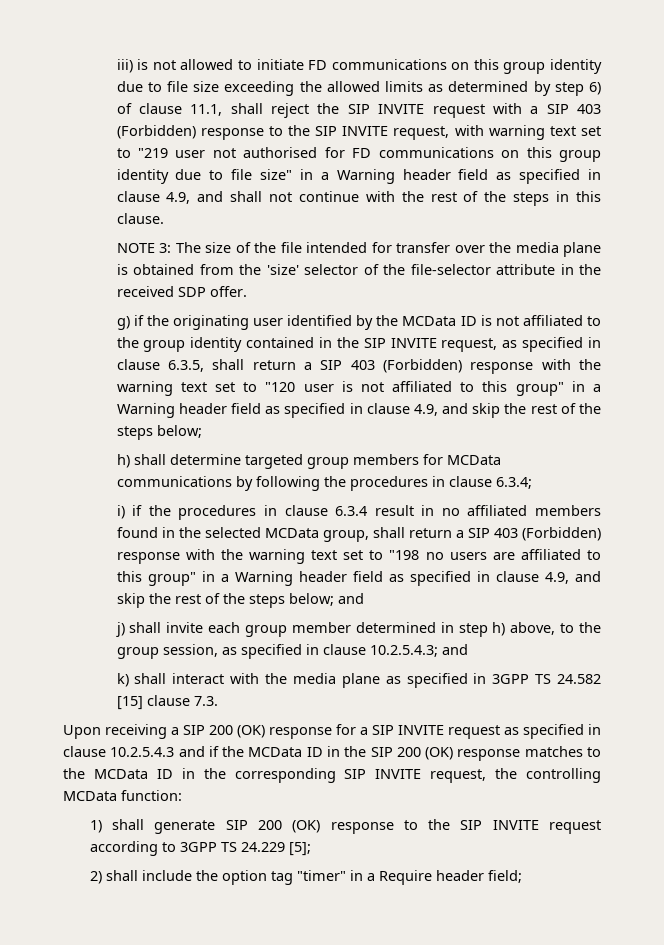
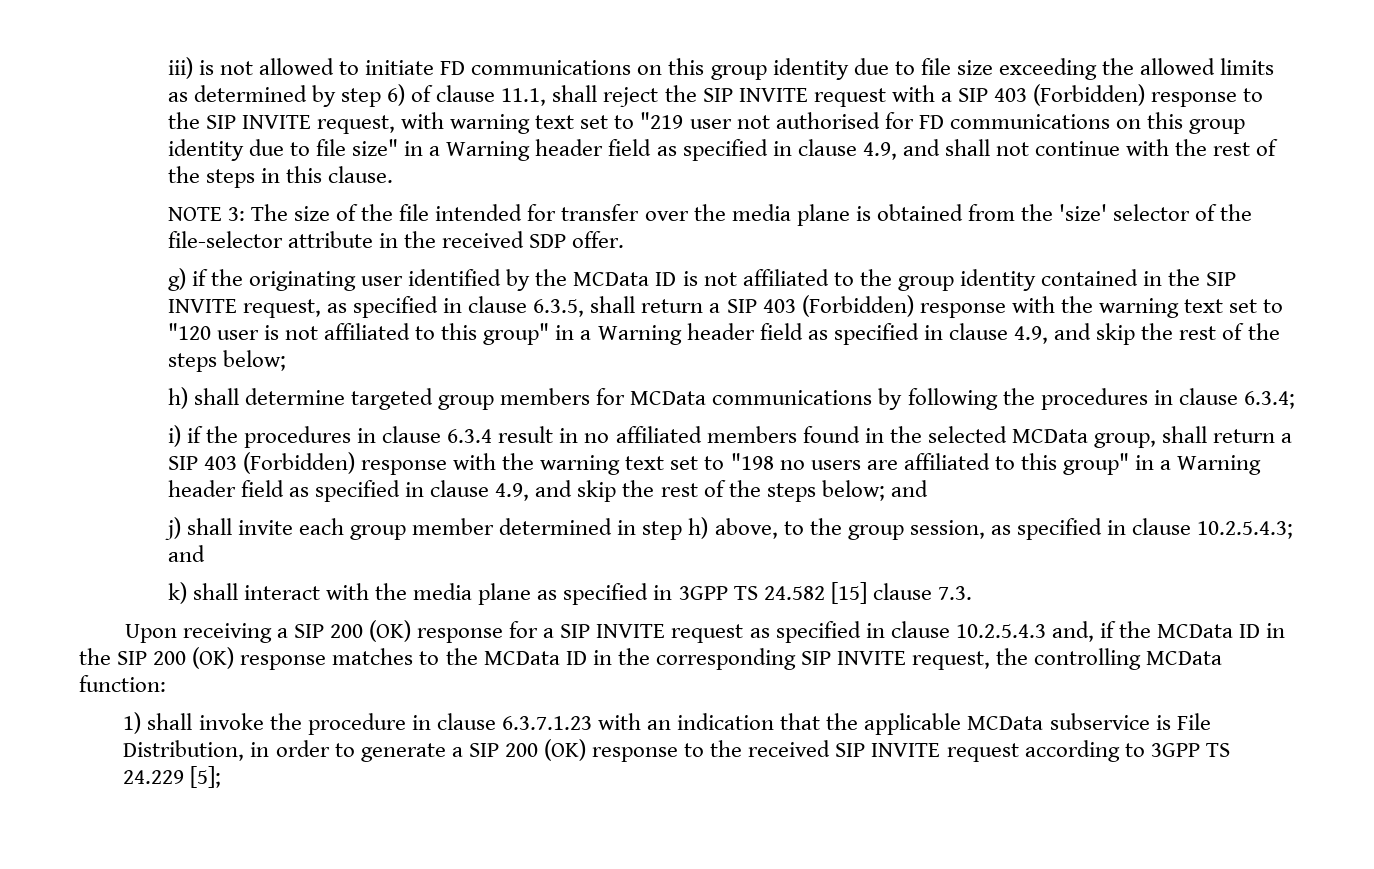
- Upon receiving a SIP 200 (OK) response for a SIP INVITE request as specified in clause 10.2.5.4.3 and if the MCData ID in the SIP 200 (OK) response matches to the MCData ID in the corresponding SIP INVITE request, the controlling MCData function:
+ Upon receiving a SIP 200 (OK) response for a SIP INVITE request as specified in clause 10.2.5.4.3 and, if the MCData ID in the SIP 200 (OK) response matches to the MCData ID in the corresponding SIP INVITE request, the controlling MCData function:
- 1) shall generate SIP 200 (OK) response to the SIP INVITE request according to 3GPP TS 24.229 [5];
+ 1) shall invoke the procedure in clause 6.3.7.1.23 with an indication that the applicable MCData subservice is File Distribution, in order to generate a SIP 200 (OK) response to the received SIP INVITE request according to 3GPP TS 24.229 [5];
- 2) shall include the option tag "timer" in a Require header field;

